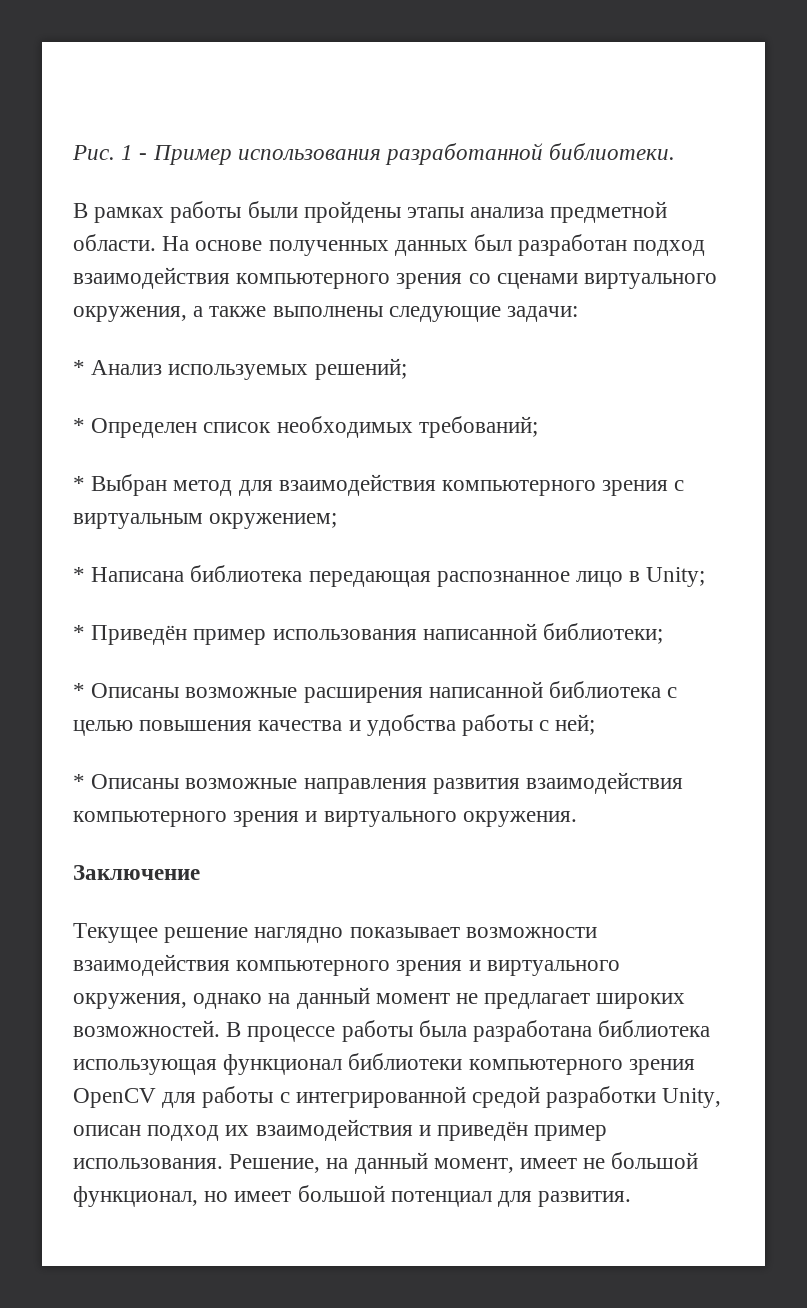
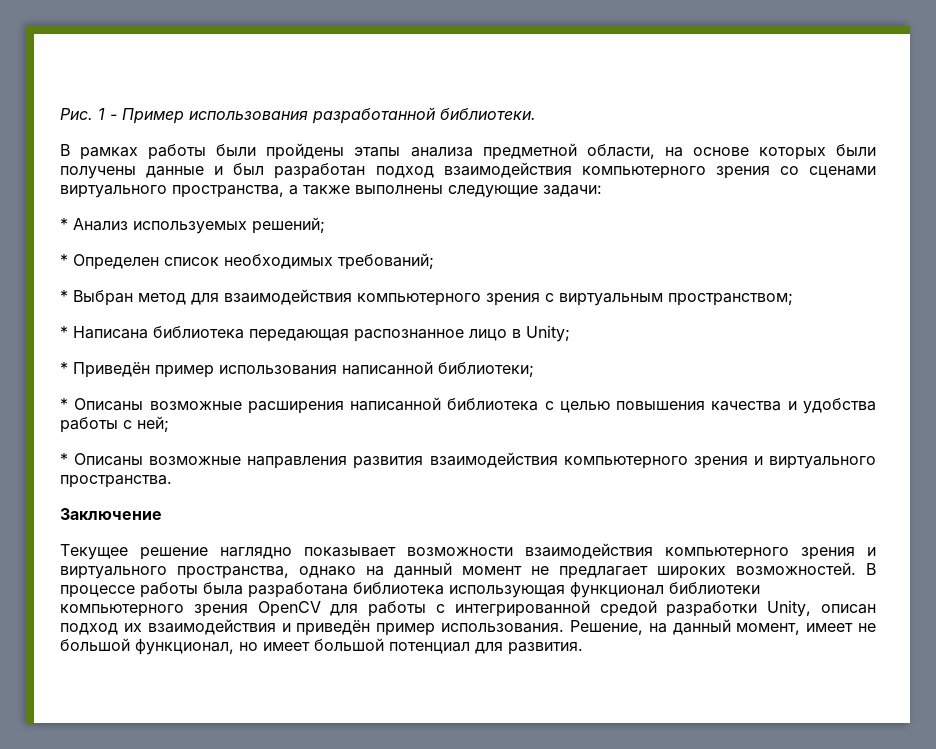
- В рамках работы были пройдены этапы анализа предметной области. На основе полученных данных был разработан подход взаимодействия компьютерного зрения со сценами виртуального окружения, а также выполнены следующие задачи:
+ В рамках работы были пройдены этапы анализа предметной области, на основе которых были получены данные и был разработан подход взаимодействия компьютерного зрения со сценами виртуального пространства, а также выполнены следующие задачи:
- * Выбран метод для взаимодействия компьютерного зрения с виртуальным окружением;
+ * Выбран метод для взаимодействия компьютерного зрения с виртуальным пространством;
- * Описаны возможные направления развития взаимодействия компьютерного зрения и виртуального окружения.
+ * Описаны возможные направления развития взаимодействия компьютерного зрения и виртуального пространства.
- Текущее решение наглядно показывает возможности взаимодействия компьютерного зрения и виртуального окружения, однако на данный момент не предлагает широких возможностей.
+ Текущее решение наглядно показывает возможности взаимодействия компьютерного зрения и виртуального пространства, однако на данный момент не предлагает широких возможностей.

